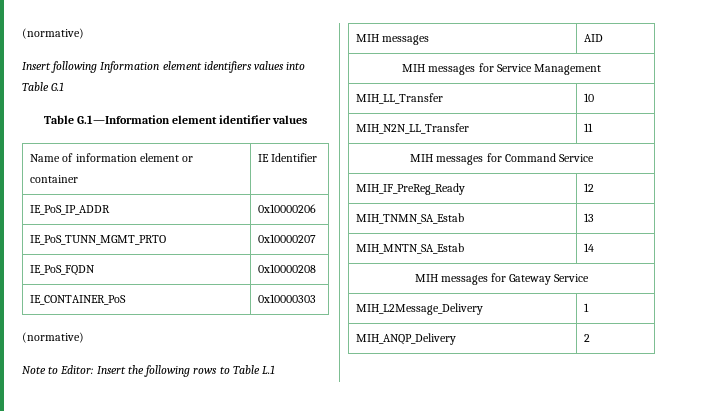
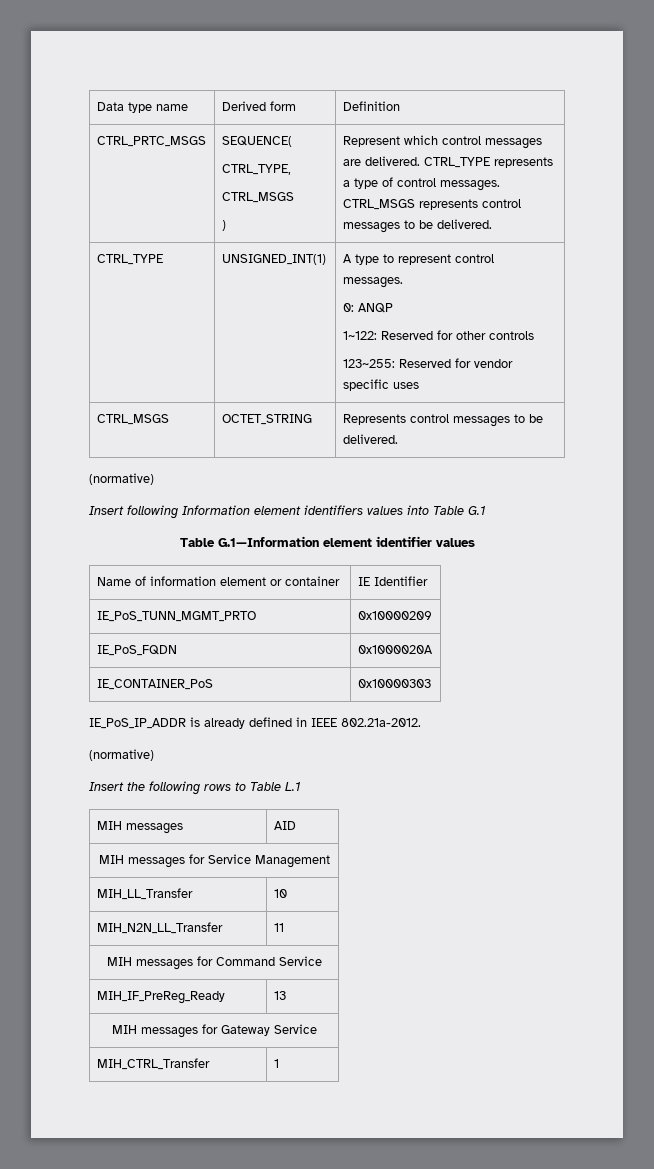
+ Data type name | Derived form | Definition
+ CTRL_PRTC_MSGS | SEQUENCE(
+ CTRL_TYPE,
+ CTRL_MSGS
+ ) | Represent which control messages are delivered. CTRL_TYPE represents a type of control messages. CTRL_MSGS represents control messages to be delivered.
+ CTRL_TYPE | UNSIGNED_INT(1) | A type to represent control messages.
+ 0: ANQP
+ 1~122: Reserved for other controls
+ 123~255: Reserved for vendor specific uses
+ CTRL_MSGS | OCTET_STRING | Represents control messages to be delivered.
- IE_PoS_IP_ADDR | 0x10000206
- IE_PoS_TUNN_MGMT_PRTO | 0x10000207
+ IE_PoS_TUNN_MGMT_PRTO | 0x10000209
- IE_PoS_FQDN | 0x10000208
+ IE_PoS_FQDN | 0x1000020A
  IE_CONTAINER_PoS | 0x10000303
+ IE_PoS_IP_ADDR is already defined in IEEE 802.21a-2012.
  (normative)
- Note to Editor: Insert the following rows to Table L.1
+ Insert the following rows to Table L.1
- MIH_IF_PreReg_Ready | 12
- MIH_TNMN_SA_Estab | 13
+ MIH_IF_PreReg_Ready | 13
- MIH_MNTN_SA_Estab | 14
- MIH_L2Message_Delivery | 1
- MIH_ANQP_Delivery | 2
+ MIH_CTRL_Transfer | 1

